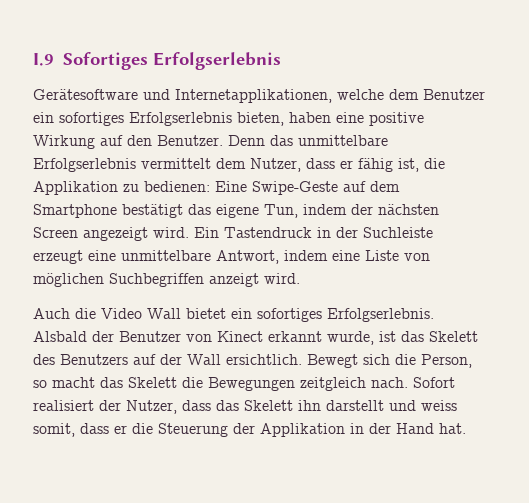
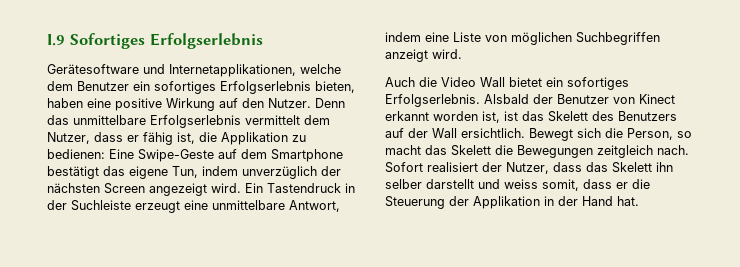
- Gerätesoftware und Internetapplikationen, welche dem Benutzer ein sofortiges Erfolgserlebnis bieten, haben eine positive Wirkung auf den Benutzer.
+ Gerätesoftware und Internetapplikationen, welche dem Benutzer ein sofortiges Erfolgserlebnis bieten, haben eine positive Wirkung auf den Nutzer.
- Denn das unmittelbare Erfolgserlebnis vermittelt dem Nutzer, dass er fähig ist, die Applikation zu bedienen: Eine Swipe-Geste auf dem Smartphone bestätigt das eigene Tun, indem der nächsten Screen angezeigt wird.
+ Denn das unmittelbare Erfolgserlebnis vermittelt dem Nutzer, dass er fähig ist, die Applikation zu bedienen: Eine Swipe-Geste auf dem Smartphone bestätigt das eigene Tun, indem unverzüglich der nächsten Screen angezeigt wird.
- Alsbald der Benutzer von Kinect erkannt wurde, ist das Skelett des Benutzers auf der Wall ersichtlich.
+ Alsbald der Benutzer von Kinect erkannt worden ist, ist das Skelett des Benutzers auf der Wall ersichtlich.
- Sofort realisiert der Nutzer, dass das Skelett ihn darstellt und weiss somit, dass er die Steuerung der Applikation in der Hand hat.
+ Sofort realisiert der Nutzer, dass das Skelett ihn selber darstellt und weiss somit, dass er die Steuerung der Applikation in der Hand hat.

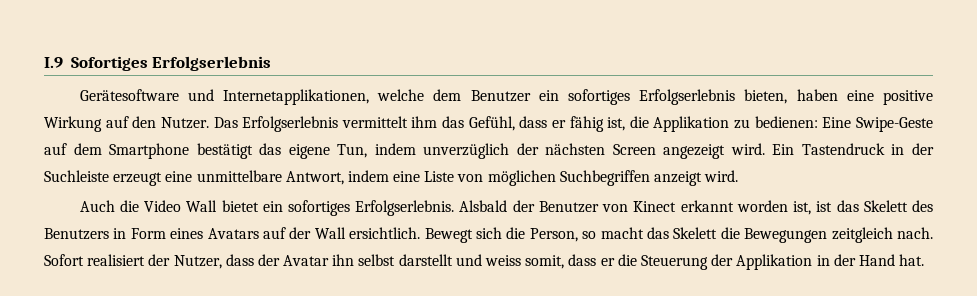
- Denn das unmittelbare Erfolgserlebnis vermittelt dem Nutzer, dass er fähig ist, die Applikation zu bedienen: Eine Swipe-Geste auf dem Smartphone bestätigt das eigene Tun, indem unverzüglich der nächsten Screen angezeigt wird.
+ Das Erfolgserlebnis vermittelt ihm das Gefühl, dass er fähig ist, die Applikation zu bedienen: Eine Swipe-Geste auf dem Smartphone bestätigt das eigene Tun, indem unverzüglich der nächsten Screen angezeigt wird.
- Alsbald der Benutzer von Kinect erkannt worden ist, ist das Skelett des Benutzers auf der Wall ersichtlich.
+ Alsbald der Benutzer von Kinect erkannt worden ist, ist das Skelett des Benutzers in Form eines Avatars auf der Wall ersichtlich.
- Sofort realisiert der Nutzer, dass das Skelett ihn selber darstellt und weiss somit, dass er die Steuerung der Applikation in der Hand hat.
+ Sofort realisiert der Nutzer, dass der Avatar ihn selbst darstellt und weiss somit, dass er die Steuerung der Applikation in der Hand hat.

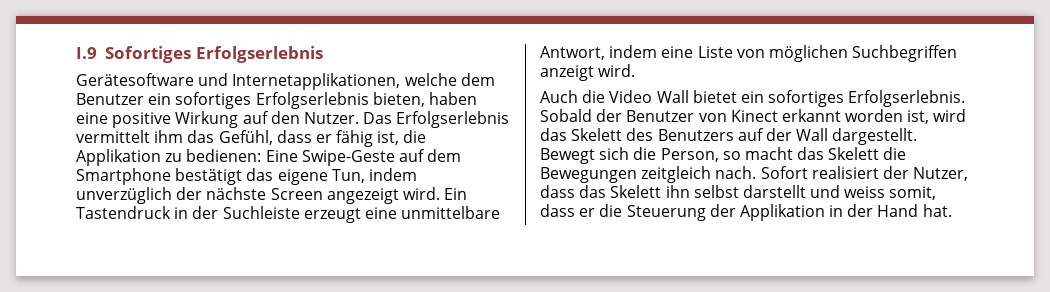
- Das Erfolgserlebnis vermittelt ihm das Gefühl, dass er fähig ist, die Applikation zu bedienen: Eine Swipe-Geste auf dem Smartphone bestätigt das eigene Tun, indem unverzüglich der nächsten Screen angezeigt wird.
+ Das Erfolgserlebnis vermittelt ihm das Gefühl, dass er fähig ist, die Applikation zu bedienen: Eine Swipe-Geste auf dem Smartphone bestätigt das eigene Tun, indem unverzüglich der nächste Screen angezeigt wird.
- Alsbald der Benutzer von Kinect erkannt worden ist, ist das Skelett des Benutzers in Form eines Avatars auf der Wall ersichtlich.
+ Sobald der Benutzer von Kinect erkannt worden ist, wird das Skelett des Benutzers auf der Wall dargestellt.
- Sofort realisiert der Nutzer, dass der Avatar ihn selbst darstellt und weiss somit, dass er die Steuerung der Applikation in der Hand hat.
+ Sofort realisiert der Nutzer, dass das Skelett ihn selbst darstellt und weiss somit, dass er die Steuerung der Applikation in der Hand hat.

